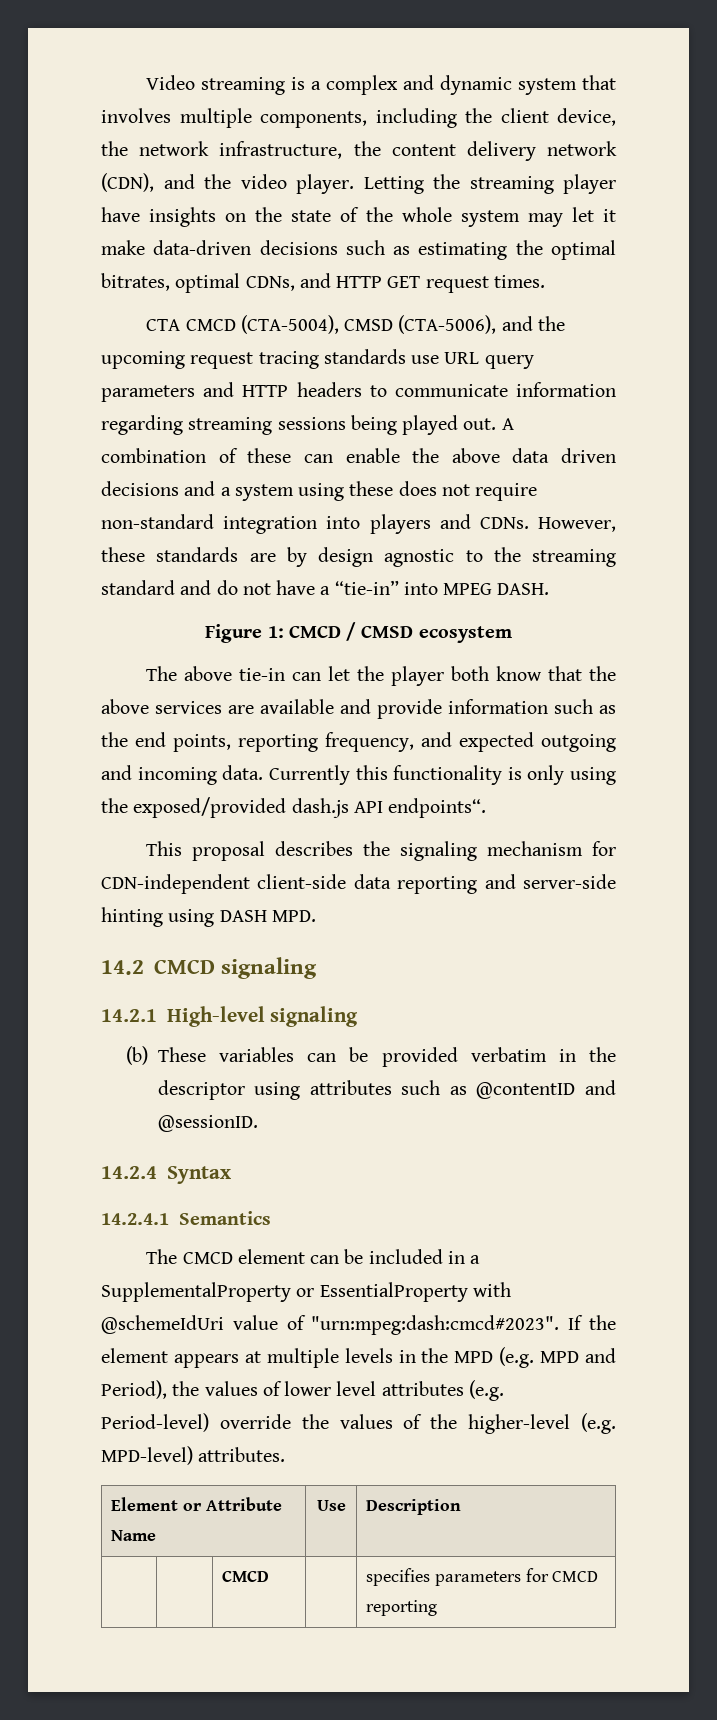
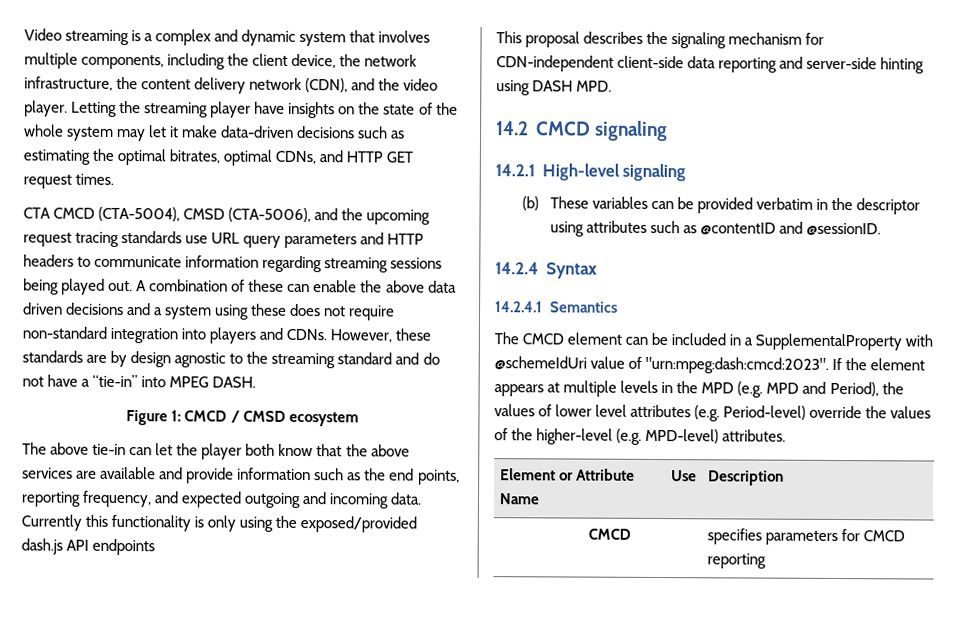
- Currently this functionality is only using the exposed/provided dash.js API endpoints“.
+ Currently this functionality is only using the exposed/provided dash.js API endpoints
- The CMCD element can be included in a SupplementalProperty or EssentialProperty with @schemeIdUri value of "urn:mpeg:dash:cmcd#2023".
+ The CMCD element can be included in a SupplementalProperty with @schemeIdUri value of "urn:mpeg:dash:cmcd:2023".

